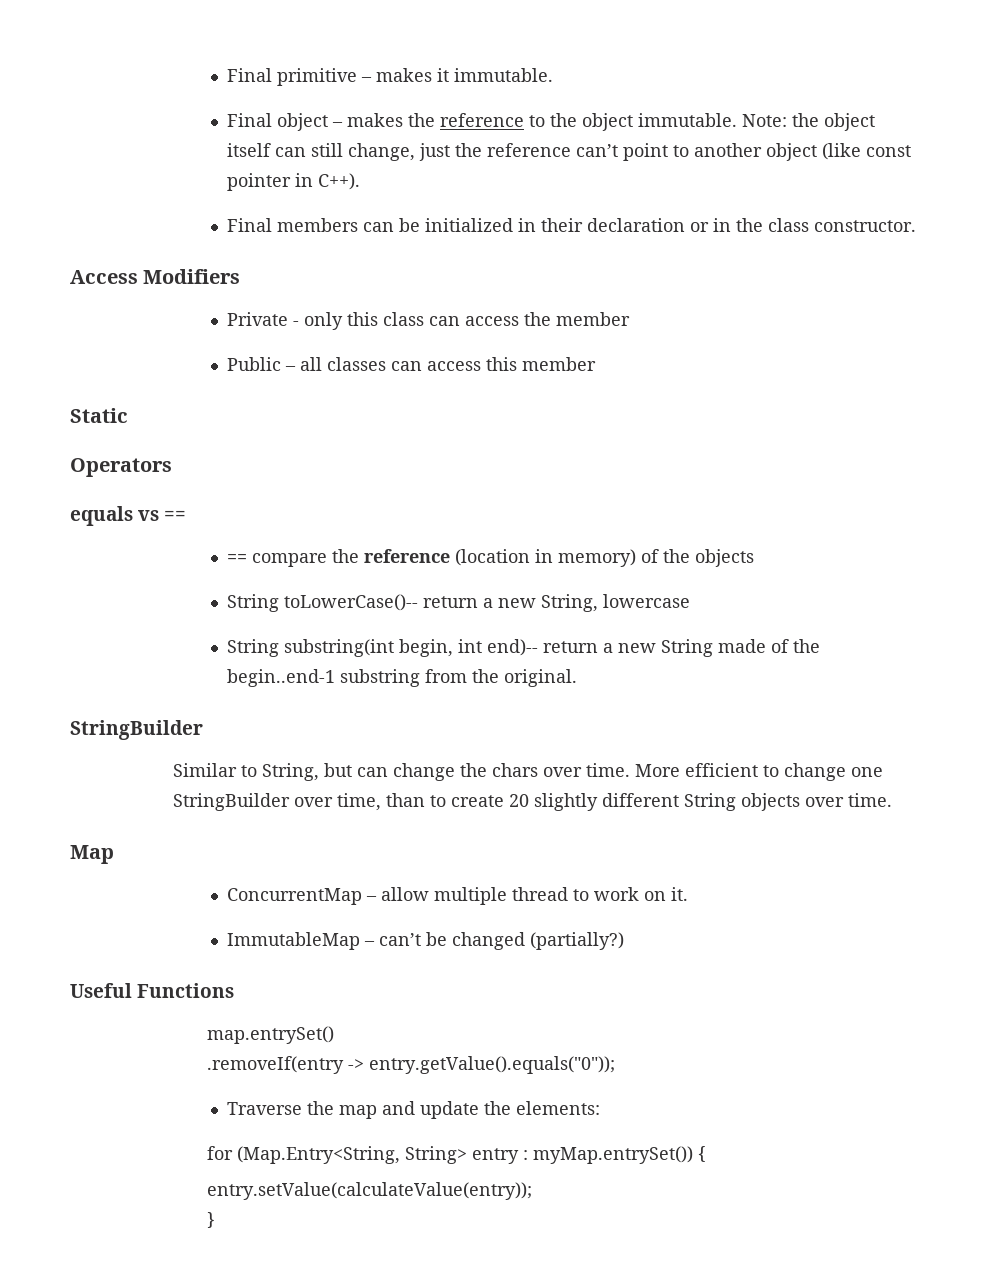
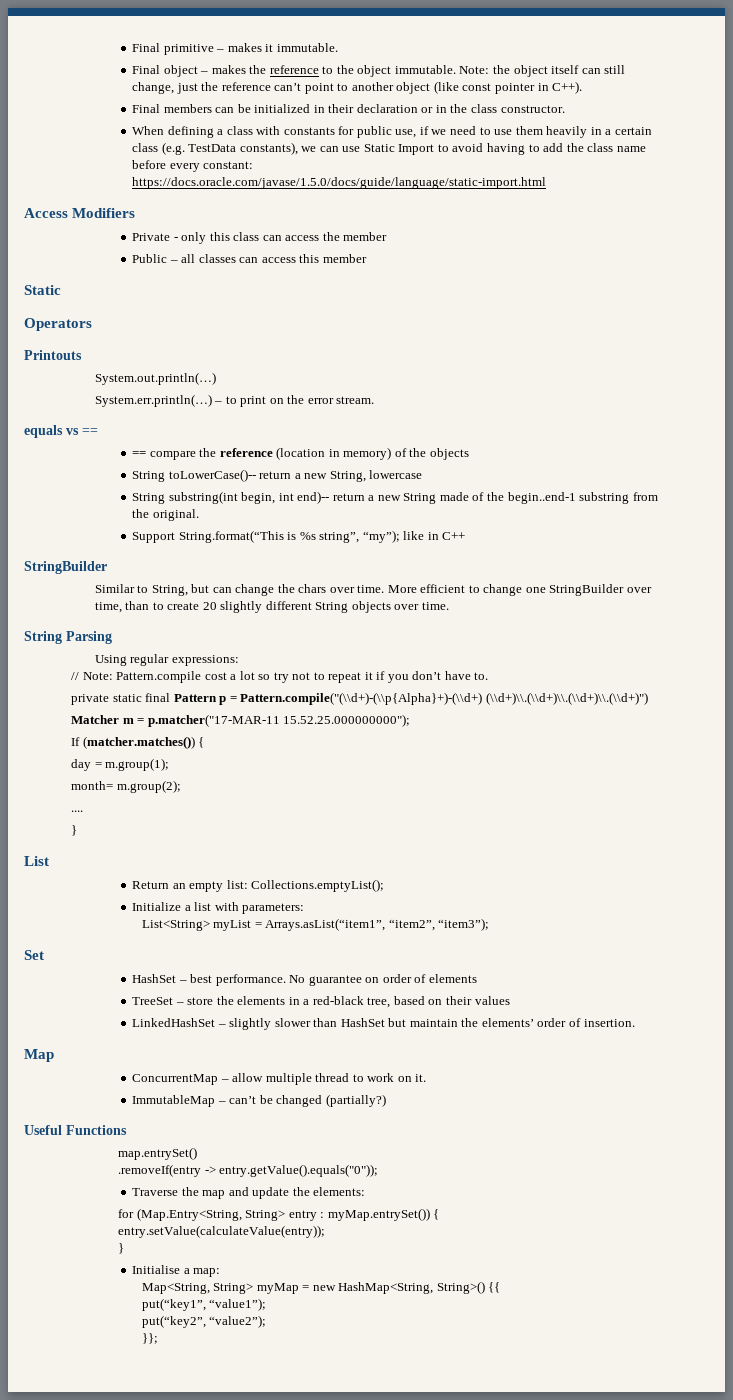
+ When defining a class with constants for public use, if we need to use them heavily in a certain class (e.g. TestData constants), we can use Static Import to avoid having to add the class name before every constant: https://docs.oracle.com/javase/1.5.0/docs/guide/language/static-import.html
+ Printouts
+ System.out.println(…)
+ System.err.println(…) – to print on the error stream.
+ Support String.format(“This is %s string”, “my”); like in C++
+ String Parsing
+ Using regular expressions:
+ // Note: Pattern.compile cost a lot so try not to repeat it if you don’t have to.
+ private static final Pattern p = Pattern.compile("(\\d+)-(\\p{Alpha}+)-(\\d+) (\\d+)\\.(\\d+)\\.(\\d+)\\.(\\d+)")
+ Matcher m = p.matcher("17-MAR-11 15.52.25.000000000");
+ If (matcher.matches()) {
+ day = m.group(1);
+ month= m.group(2);
+ ....
+ }
+ List
+ Return an empty list: Collections.emptyList();
+ Initialize a list with parameters:
+ List<String> myList = Arrays.asList(“item1”, “item2”, “item3”);
+ Set
+ HashSet – best performance. No guarantee on order of elements
+ TreeSet – store the elements in a red-black tree, based on their values
+ LinkedHashSet – slightly slower than HashSet but maintain the elements’ order of insertion.
+ Initialise a map:
+ Map<String, String> myMap = new HashMap<String, String>() {{
+ put(“key1”, “value1”);
+ put(“key2”, “value2”);
+ }};

